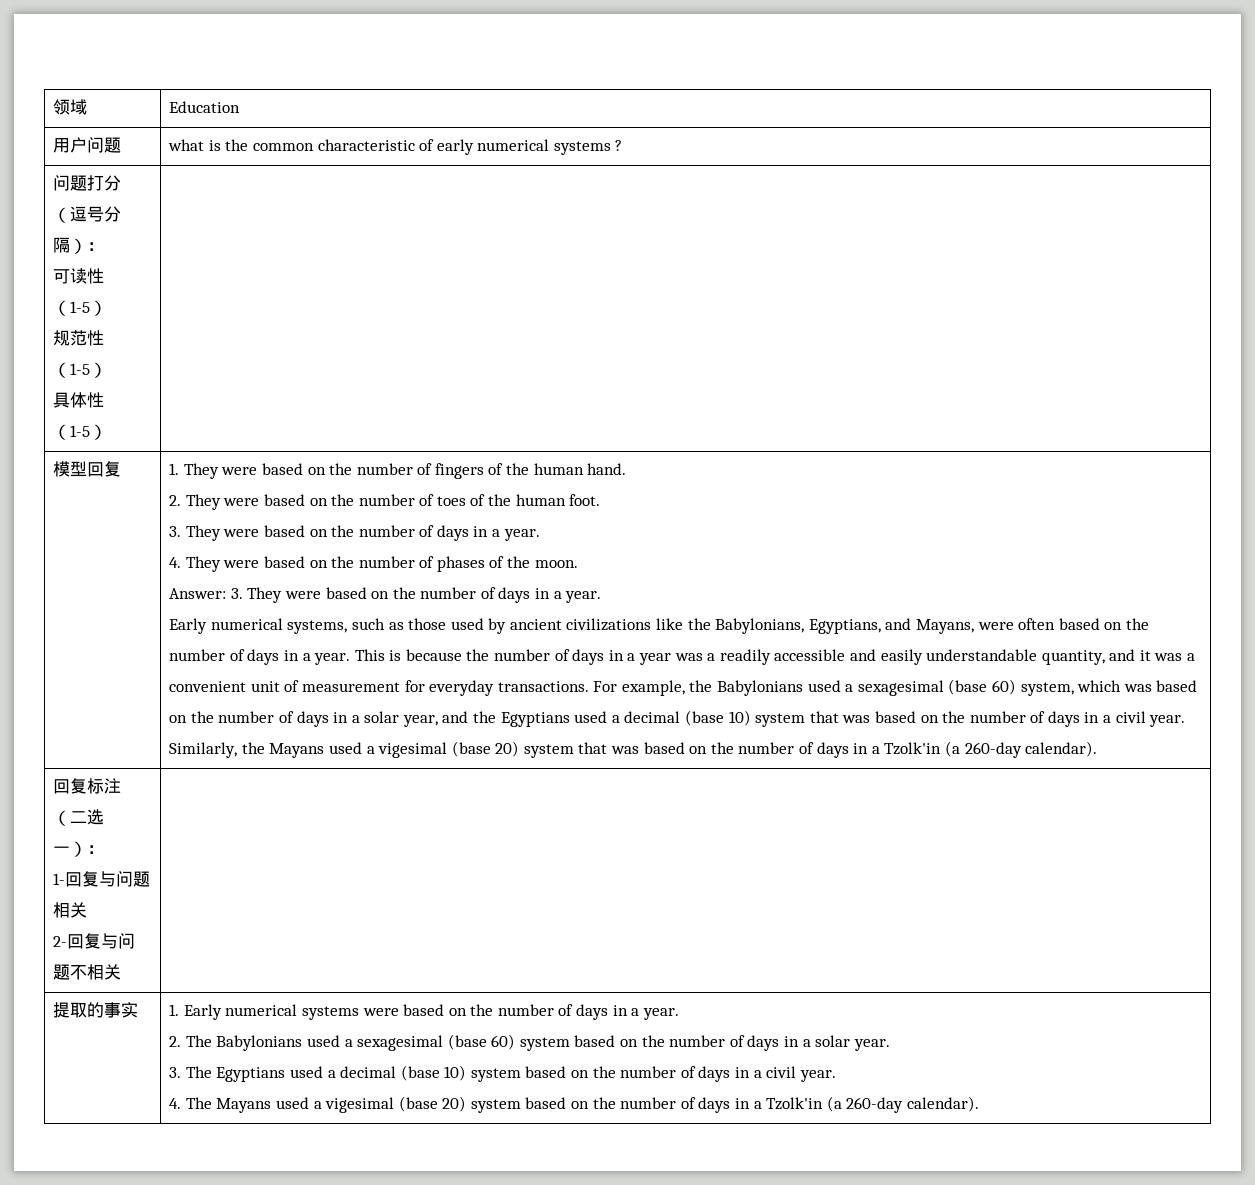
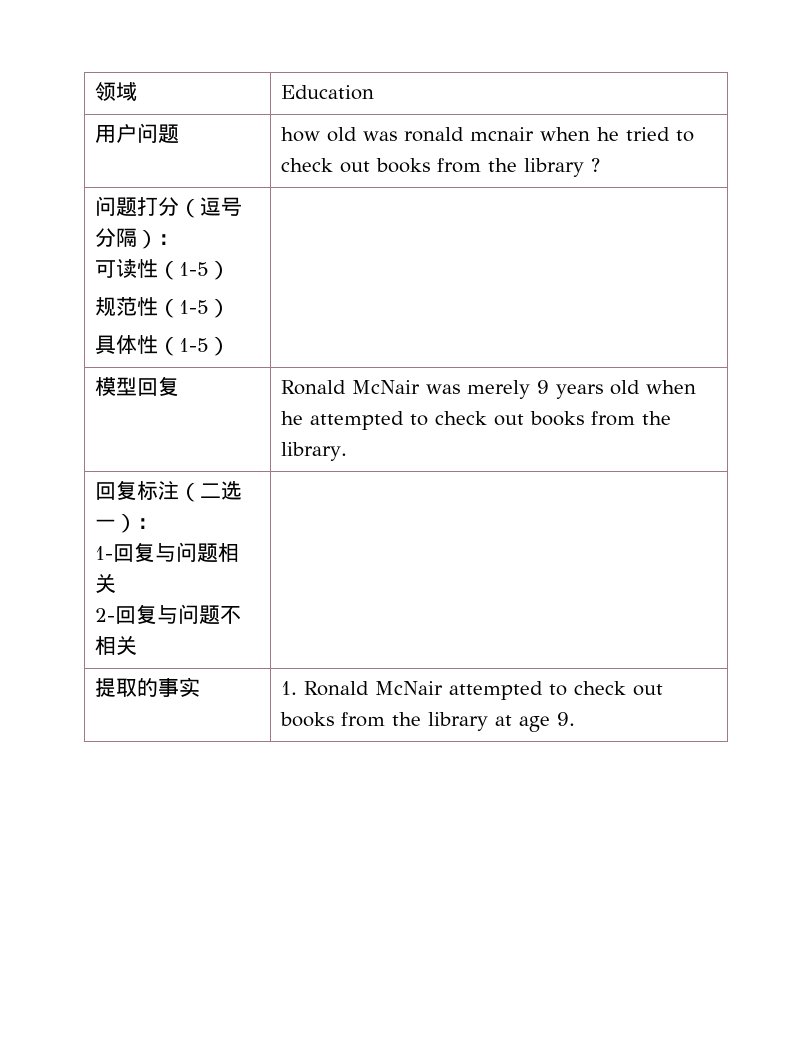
- 用户问题 | what is the common characteristic of early numerical systems ?
+ 用户问题 | how old was ronald mcnair when he tried to check out books from the library ?
- 1. They were based on the number of fingers of the human hand.
- 2. They were based on the number of toes of the human foot.
- 3. They were based on the number of days in a year.
- 4. They were based on the number of phases of the moon.
- Answer: 3. They were based on the number of days in a year.
- Early numerical systems, such as those used by ancient civilizations like the Babylonians, Egyptians, and Mayans, were often based on the number of days in a year. This is because the number of days in a year was a readily accessible and easily understandable quantity, and it was a convenient unit of measurement for everyday transactions. For example, the Babylonians used a sexagesimal (base 60) system, which was based on the number of days in a solar year, and the Egyptians used a decimal (base 10) system that was based on the number of days in a civil year. Similarly, the Mayans used a vigesimal (base 20) system that was based on the number of days in a Tzolk'in (a 260-day calendar).
+ Ronald McNair was merely 9 years old when he attempted to check out books from the library.
- 1. Early numerical systems were based on the number of days in a year.
- 2. The Babylonians used a sexagesimal (base 60) system based on the number of days in a solar year.
- 3. The Egyptians used a decimal (base 10) system based on the number of days in a civil year.
- 4. The Mayans used a vigesimal (base 20) system based on the number of days in a Tzolk'in (a 260-day calendar).
+ 1. Ronald McNair attempted to check out books from the library at age 9.

